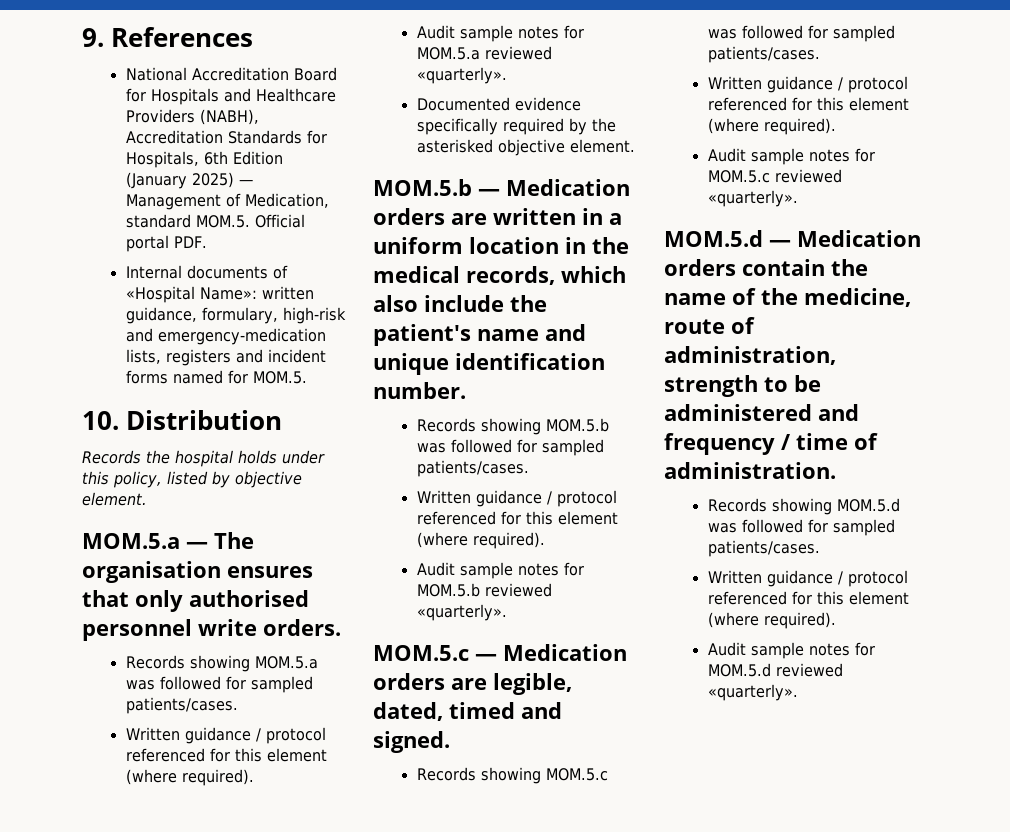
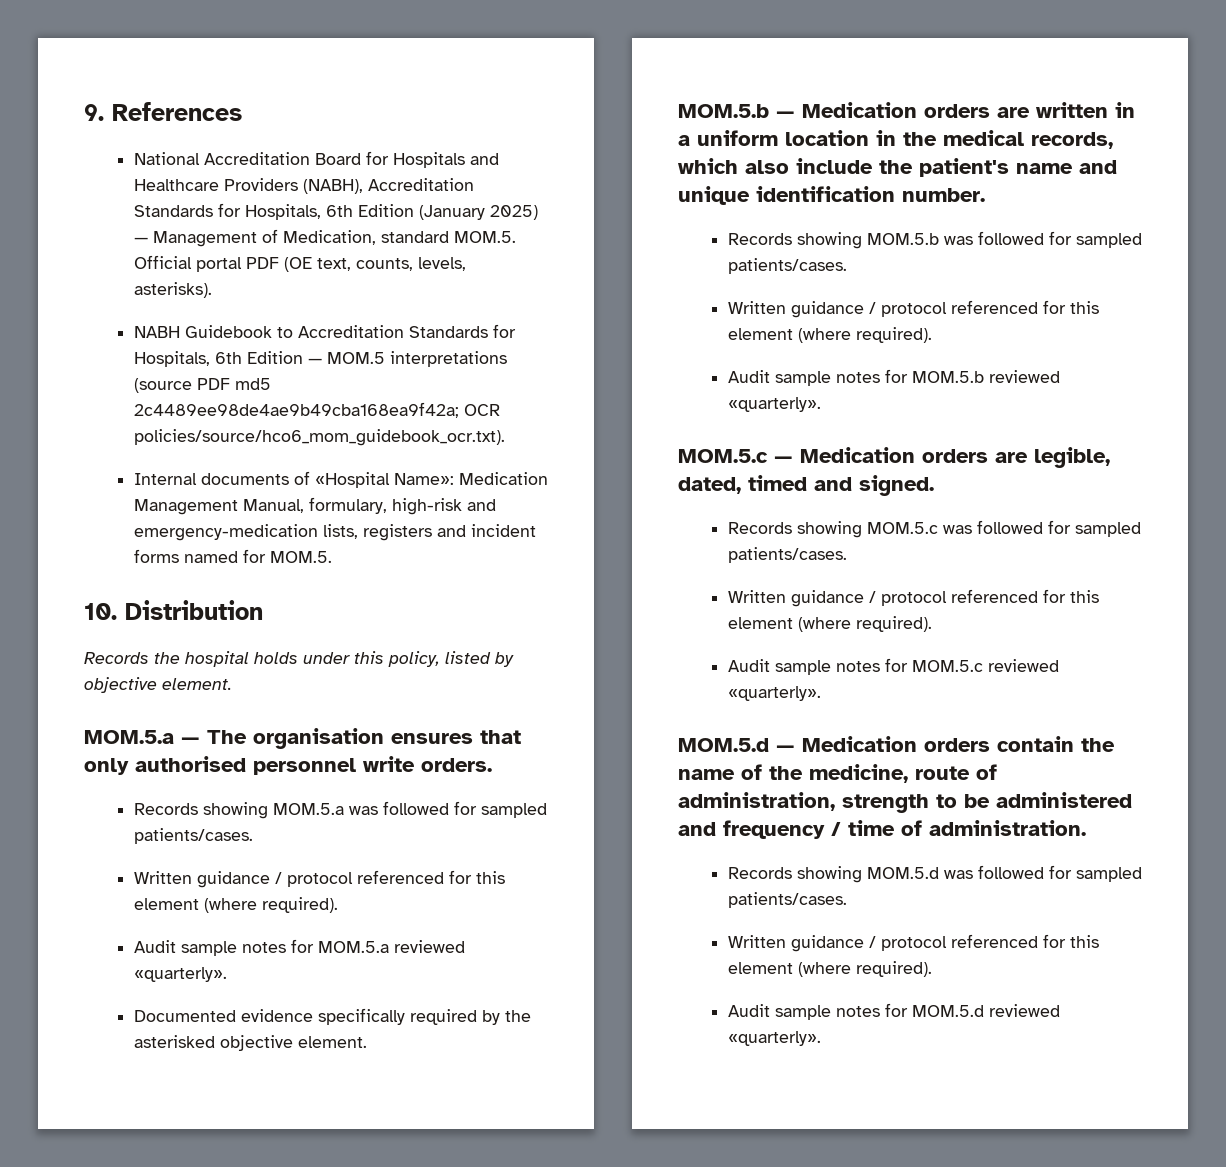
- National Accreditation Board for Hospitals and Healthcare Providers (NABH), Accreditation Standards for Hospitals, 6th Edition (January 2025) — Management of Medication, standard MOM.5. Official portal PDF.
+ National Accreditation Board for Hospitals and Healthcare Providers (NABH), Accreditation Standards for Hospitals, 6th Edition (January 2025) — Management of Medication, standard MOM.5. Official portal PDF (OE text, counts, levels, asterisks).
+ NABH Guidebook to Accreditation Standards for Hospitals, 6th Edition — MOM.5 interpretations (source PDF md5 2c4489ee98de4ae9b49cba168ea9f42a; OCR policies/source/hco6_mom_guidebook_ocr.txt).
- Internal documents of «Hospital Name»: written guidance, formulary, high-risk and emergency-medication lists, registers and incident forms named for MOM.5.
+ Internal documents of «Hospital Name»: Medication Management Manual, formulary, high-risk and emergency-medication lists, registers and incident forms named for MOM.5.

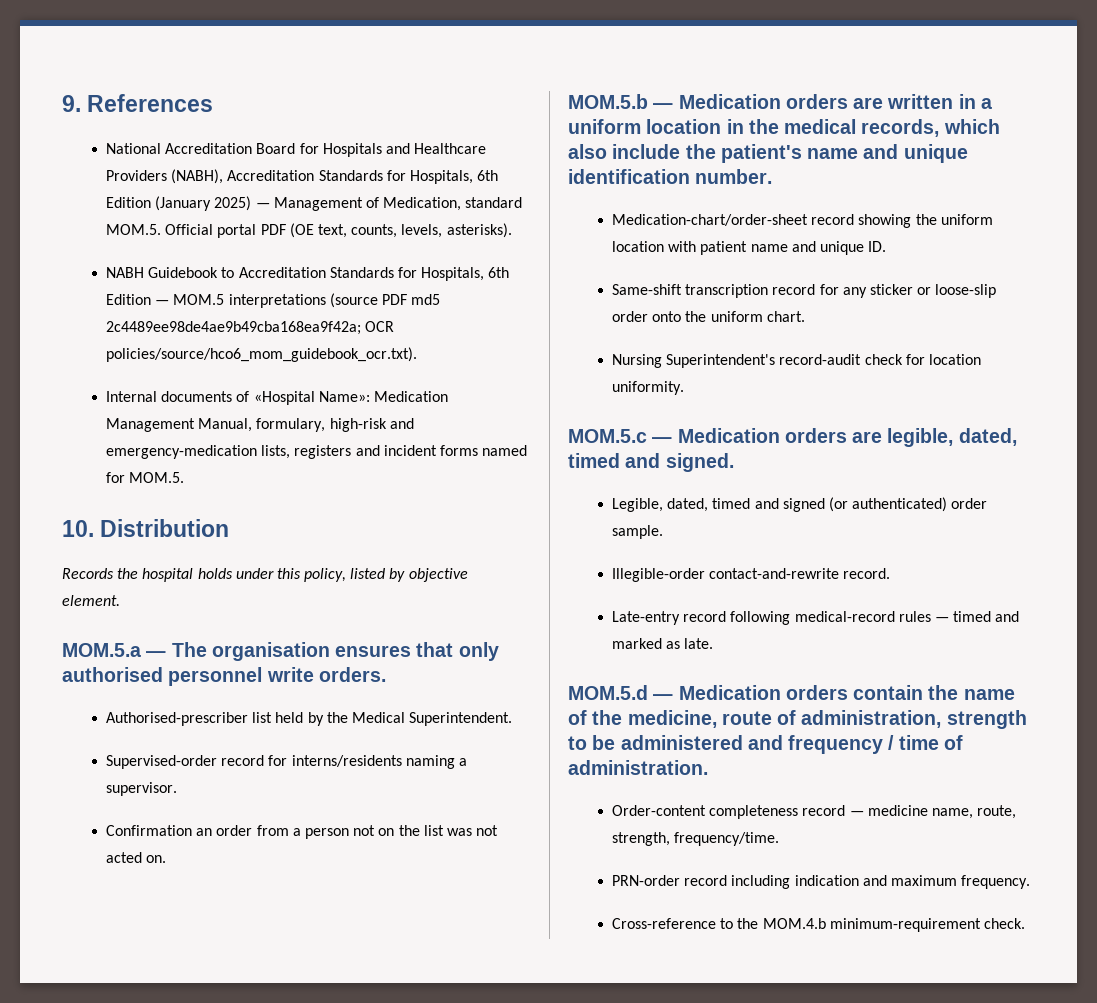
- Records showing MOM.5.a was followed for sampled patients/cases.
- Written guidance / protocol referenced for this element (where required).
- Audit sample notes for MOM.5.a reviewed «quarterly».
- Documented evidence specifically required by the asterisked objective element.
+ Authorised-prescriber list held by the Medical Superintendent.
+ Supervised-order record for interns/residents naming a supervisor.
+ Confirmation an order from a person not on the list was not acted on.
- Records showing MOM.5.b was followed for sampled patients/cases.
- Written guidance / protocol referenced for this element (where required).
- Audit sample notes for MOM.5.b reviewed «quarterly».
+ Medication-chart/order-sheet record showing the uniform location with patient name and unique ID.
+ Same-shift transcription record for any sticker or loose-slip order onto the uniform chart.
+ Nursing Superintendent's record-audit check for location uniformity.
- Records showing MOM.5.c was followed for sampled patients/cases.
- Written guidance / protocol referenced for this element (where required).
- Audit sample notes for MOM.5.c reviewed «quarterly».
+ Legible, dated, timed and signed (or authenticated) order sample.
+ Illegible-order contact-and-rewrite record.
+ Late-entry record following medical-record rules — timed and marked as late.
- Records showing MOM.5.d was followed for sampled patients/cases.
- Written guidance / protocol referenced for this element (where required).
- Audit sample notes for MOM.5.d reviewed «quarterly».
+ Order-content completeness record — medicine name, route, strength, frequency/time.
+ PRN-order record including indication and maximum frequency.
+ Cross-reference to the MOM.4.b minimum-requirement check.

